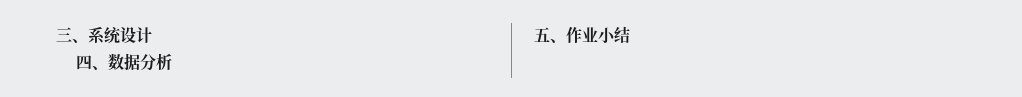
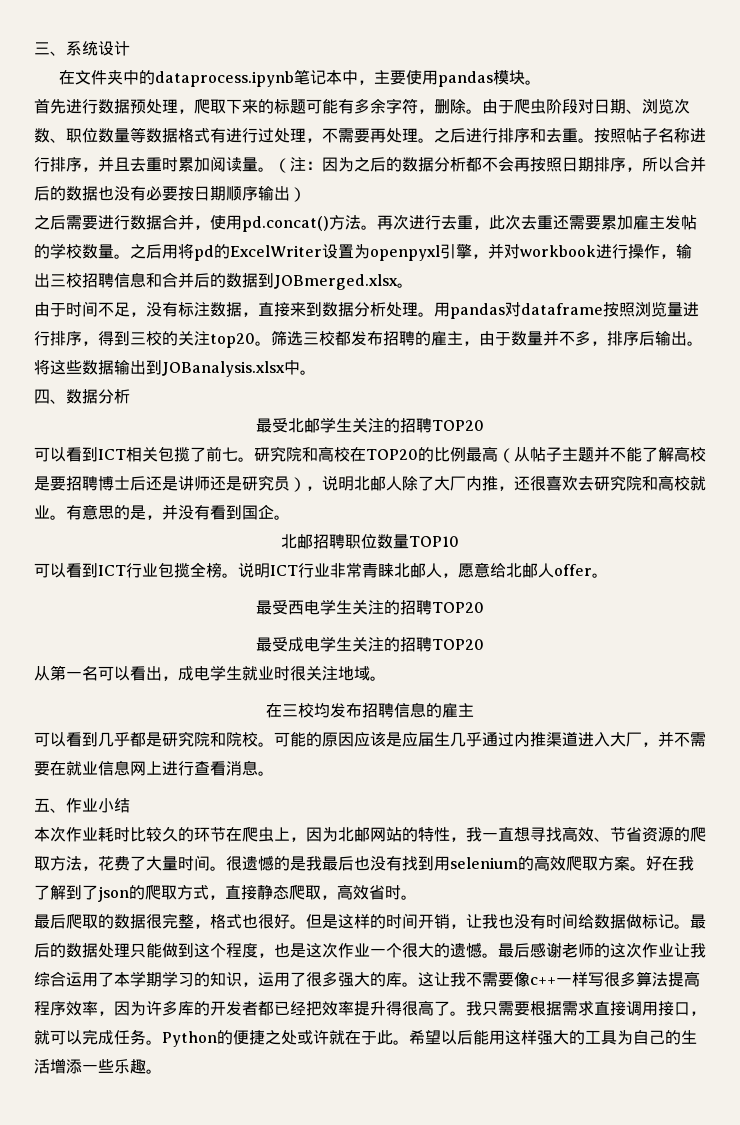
+ 在文件夹中的dataprocess.ipynb笔记本中，主要使用pandas模块。
+ 首先进行数据预处理，爬取下来的标题可能有多余字符，删除。由于爬虫阶段对日期、浏览次数、职位数量等数据格式有进行过处理，不需要再处理。之后进行排序和去重。按照帖子名称进行排序，并且去重时累加阅读量。（注：因为之后的数据分析都不会再按照日期排序，所以合并后的数据也没有必要按日期顺序输出）
+ 之后需要进行数据合并，使用pd.concat()方法。再次进行去重，此次去重还需要累加雇主发帖的学校数量。之后用将pd的ExcelWriter设置为openpyxl引擎，并对workbook进行操作，输出三校招聘信息和合并后的数据到JOBmerged.xlsx。
+ 由于时间不足，没有标注数据，直接来到数据分析处理。用pandas对dataframe按照浏览量进行排序，得到三校的关注top20。筛选三校都发布招聘的雇主，由于数量并不多，排序后输出。将这些数据输出到JOBanalysis.xlsx中。
  四、数据分析
+ 最受北邮学生关注的招聘TOP20
+ 可以看到ICT相关包揽了前七。研究院和高校在TOP20的比例最高（从帖子主题并不能了解高校是要招聘博士后还是讲师还是研究员），说明北邮人除了大厂内推，还很喜欢去研究院和高校就业。有意思的是，并没有看到国企。
+ 北邮招聘职位数量TOP10
+ 可以看到ICT行业包揽全榜。说明ICT行业非常青睐北邮人，愿意给北邮人offer。
+ 最受西电学生关注的招聘TOP20
+ 最受成电学生关注的招聘TOP20
+ 从第一名可以看出，成电学生就业时很关注地域。
+ 在三校均发布招聘信息的雇主
+ 可以看到几乎都是研究院和院校。可能的原因应该是应届生几乎通过内推渠道进入大厂，并不需要在就业信息网上进行查看消息。
  五、作业小结
+ 本次作业耗时比较久的环节在爬虫上，因为北邮网站的特性，我一直想寻找高效、节省资源的爬取方法，花费了大量时间。很遗憾的是我最后也没有找到用selenium的高效爬取方案。好在我了解到了json的爬取方式，直接静态爬取，高效省时。
+ 最后爬取的数据很完整，格式也很好。但是这样的时间开销，让我也没有时间给数据做标记。最后的数据处理只能做到这个程度，也是这次作业一个很大的遗憾。最后感谢老师的这次作业让我综合运用了本学期学习的知识，运用了很多强大的库。这让我不需要像c++一样写很多算法提高程序效率，因为许多库的开发者都已经把效率提升得很高了。我只需要根据需求直接调用接口，就可以完成任务。Python的便捷之处或许就在于此。希望以后能用这样强大的工具为自己的生活增添一些乐趣。

